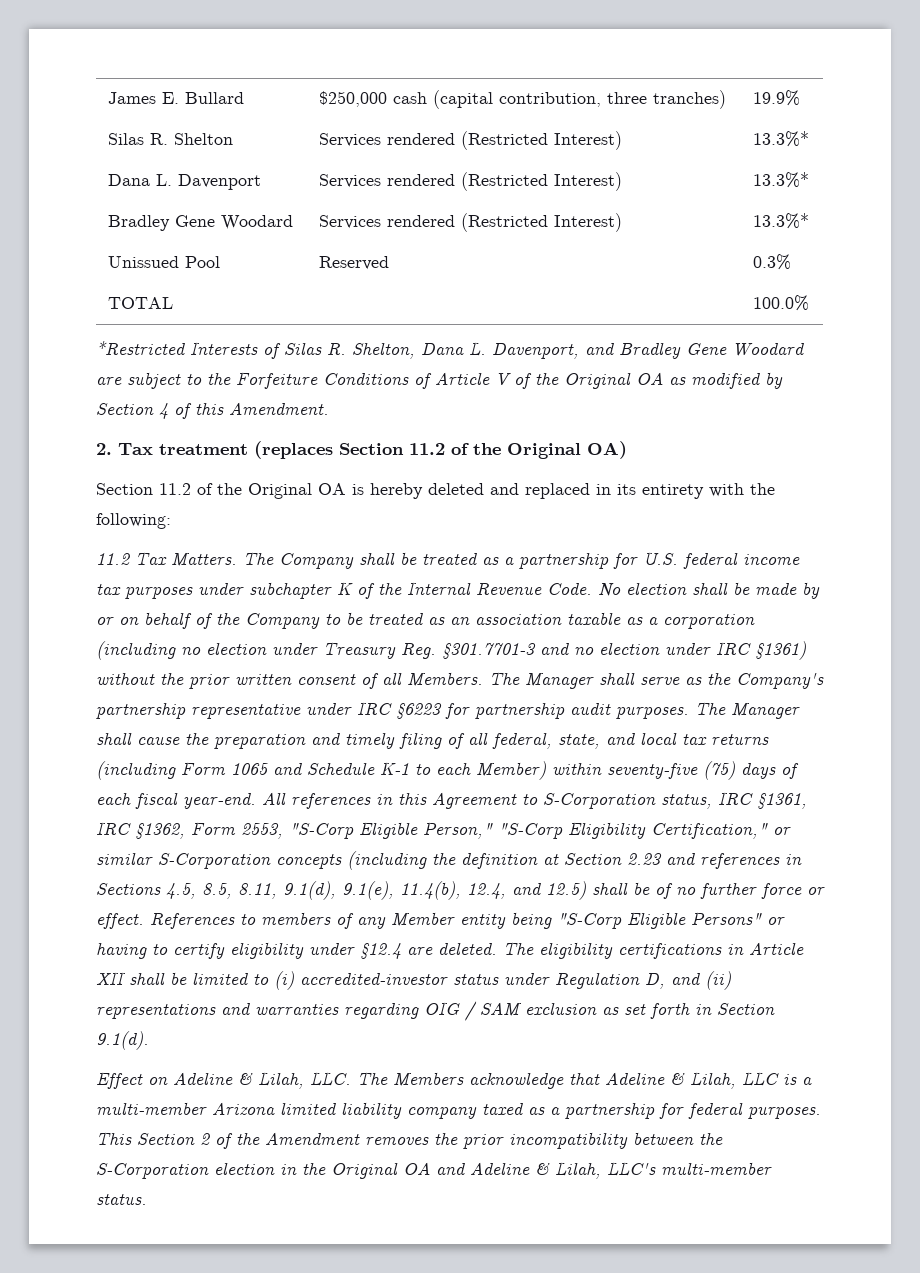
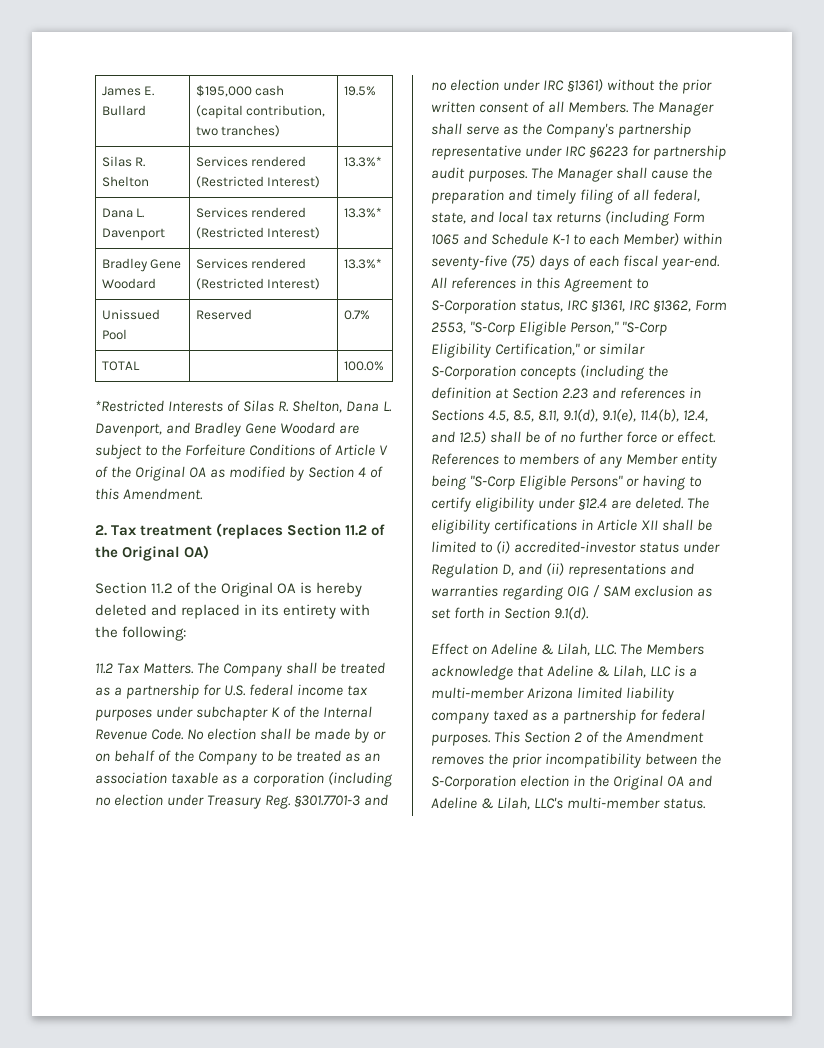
- James E. Bullard | $250,000 cash (capital contribution, three tranches) | 19.9%
+ James E. Bullard | $195,000 cash (capital contribution, two tranches) | 19.5%
- Unissued Pool | Reserved | 0.3%
+ Unissued Pool | Reserved | 0.7%

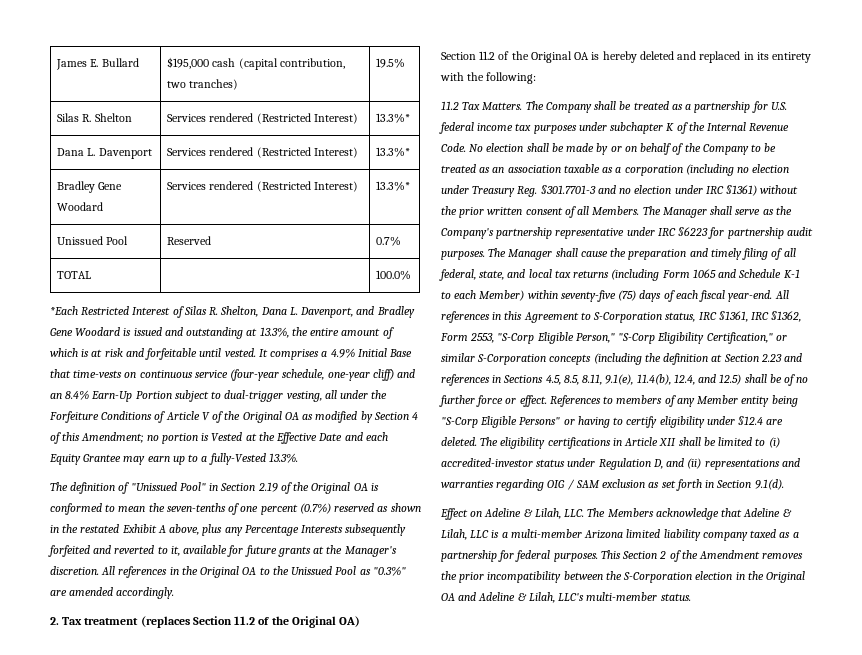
- *Restricted Interests of Silas R. Shelton, Dana L. Davenport, and Bradley Gene Woodard are subject to the Forfeiture Conditions of Article V of the Original OA as modified by Section 4 of this Amendment.
+ *Each Restricted Interest of Silas R. Shelton, Dana L. Davenport, and Bradley Gene Woodard is issued and outstanding at 13.3%, the entire amount of which is at risk and forfeitable until vested. It comprises a 4.9% Initial Base that time-vests on continuous service (four-year schedule, one-year cliff) and an 8.4% Earn-Up Portion subject to dual-trigger vesting, all under the Forfeiture Conditions of Article V of the Original OA as modified by Section 4 of this Amendment; no portion is Vested at the Effective Date and each Equity Grantee may earn up to a fully-Vested 13.3%.
+ The definition of "Unissued Pool" in Section 2.19 of the Original OA is conformed to mean the seven-tenths of one percent (0.7%) reserved as shown in the restated Exhibit A above, plus any Percentage Interests subsequently forfeited and reverted to it, available for future grants at the Manager's discretion. All references in the Original OA to the Unissued Pool as "0.3%" are amended accordingly.
- All references in this Agreement to S-Corporation status, IRC §1361, IRC §1362, Form 2553, "S-Corp Eligible Person," "S-Corp Eligibility Certification," or similar S-Corporation concepts (including the definition at Section 2.23 and references in Sections 4.5, 8.5, 8.11, 9.1(d), 9.1(e), 11.4(b), 12.4, and 12.5) shall be of no further force or effect.
+ All references in this Agreement to S-Corporation status, IRC §1361, IRC §1362, Form 2553, "S-Corp Eligible Person," "S-Corp Eligibility Certification," or similar S-Corporation concepts (including the definition at Section 2.23 and references in Sections 4.5, 8.5, 8.11, 9.1(e), 11.4(b), 12.4, and 12.5) shall be of no further force or effect.

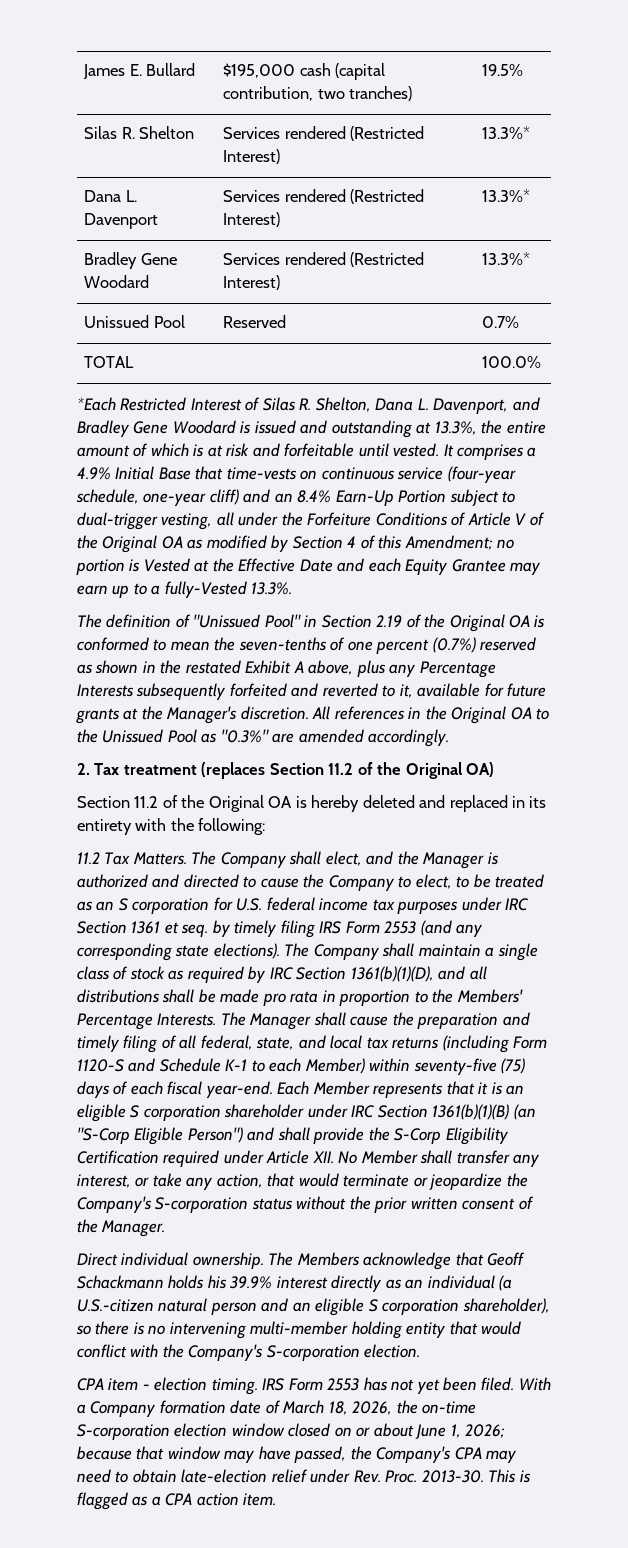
- The Company shall be treated as a partnership for U.S. federal income tax purposes under subchapter K of the Internal Revenue Code. No election shall be made by or on behalf of the Company to be treated as an association taxable as a corporation (including no election under Treasury Reg. §301.7701-3 and no election under IRC §1361) without the prior written consent of all Members. The Manager shall serve as the Company's partnership representative under IRC §6223 for partnership audit purposes.
+ The Company shall elect, and the Manager is authorized and directed to cause the Company to elect, to be treated as an S corporation for U.S. federal income tax purposes under IRC Section 1361 et seq. by timely filing IRS Form 2553 (and any corresponding state elections). The Company shall maintain a single class of stock as required by IRC Section 1361(b)(1)(D), and all distributions shall be made pro rata in proportion to the Members' Percentage Interests.
- The Manager shall cause the preparation and timely filing of all federal, state, and local tax returns (including Form 1065 and Schedule K-1 to each Member) within seventy-five (75) days of each fiscal year-end.
+ The Manager shall cause the preparation and timely filing of all federal, state, and local tax returns (including Form 1120-S and Schedule K-1 to each Member) within seventy-five (75) days of each fiscal year-end.
- All references in this Agreement to S-Corporation status, IRC §1361, IRC §1362, Form 2553, "S-Corp Eligible Person," "S-Corp Eligibility Certification," or similar S-Corporation concepts (including the definition at Section 2.23 and references in Sections 4.5, 8.5, 8.11, 9.1(e), 11.4(b), 12.4, and 12.5) shall be of no further force or effect. References to members of any Member entity being "S-Corp Eligible Persons" or having to certify eligibility under §12.4 are deleted. The eligibility certifications in Article XII shall be limited to (i) accredited-investor status under Regulation D, and (ii) representations and warranties regarding OIG / SAM exclusion as set forth in Section 9.1(d).
- Effect on Adeline & Lilah, LLC. The Members acknowledge that Adeline & Lilah, LLC is a multi-member Arizona limited liability company taxed as a partnership for federal purposes. This Section 2 of the Amendment removes the prior incompatibility between the S-Corporation election in the Original OA and Adeline & Lilah, LLC's multi-member status.
+ Each Member represents that it is an eligible S corporation shareholder under IRC Section 1361(b)(1)(B) (an "S-Corp Eligible Person") and shall provide the S-Corp Eligibility Certification required under Article XII. No Member shall transfer any interest, or take any action, that would terminate or jeopardize the Company's S-corporation status without the prior written consent of the Manager.
+ Direct individual ownership. The Members acknowledge that Geoff Schackmann holds his 39.9% interest directly as an individual (a U.S.-citizen natural person and an eligible S corporation shareholder), so there is no intervening multi-member holding entity that would conflict with the Company's S-corporation election.
+ CPA item - election timing. IRS Form 2553 has not yet been filed. With a Company formation date of March 18, 2026, the on-time S-corporation election window closed on or about June 1, 2026; because that window may have passed, the Company's CPA may need to obtain late-election relief under Rev. Proc. 2013-30. This is flagged as a CPA action item.

